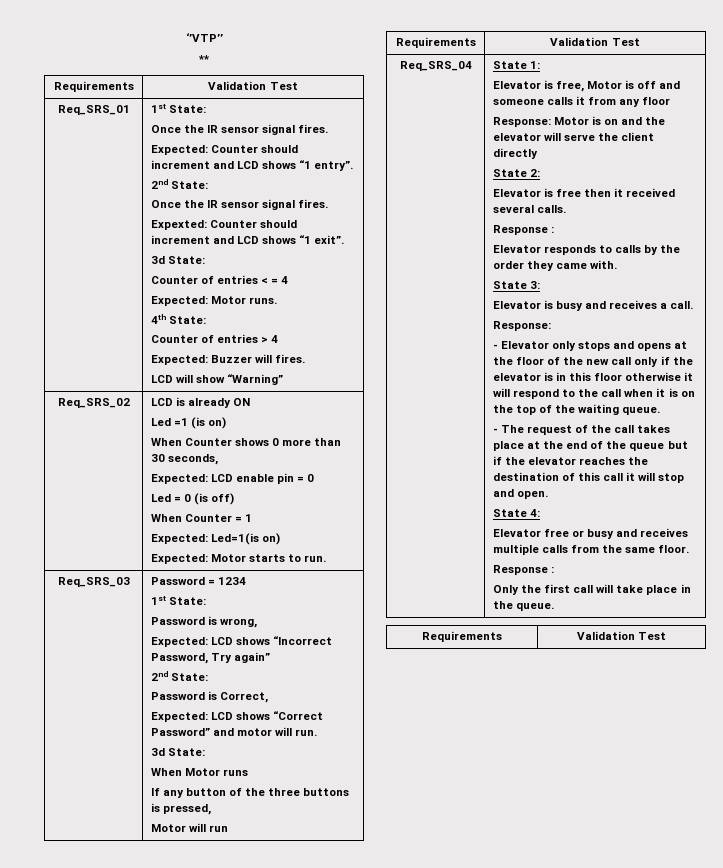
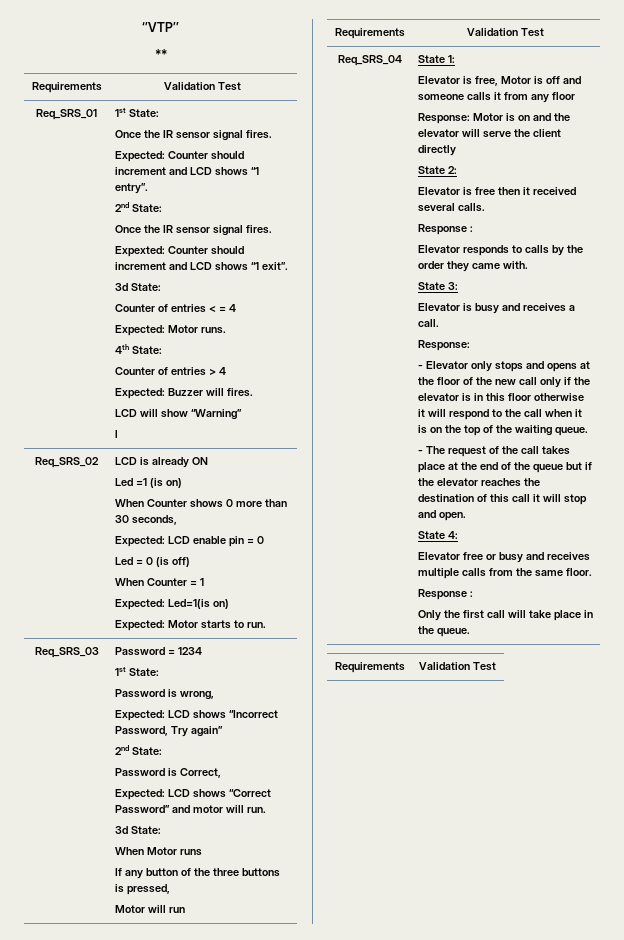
  LCD will show “Warning”
+ l

